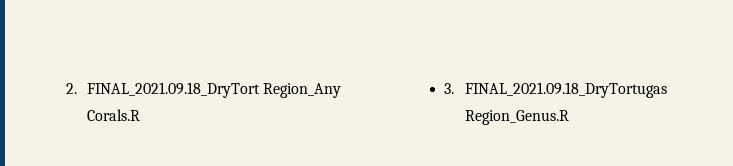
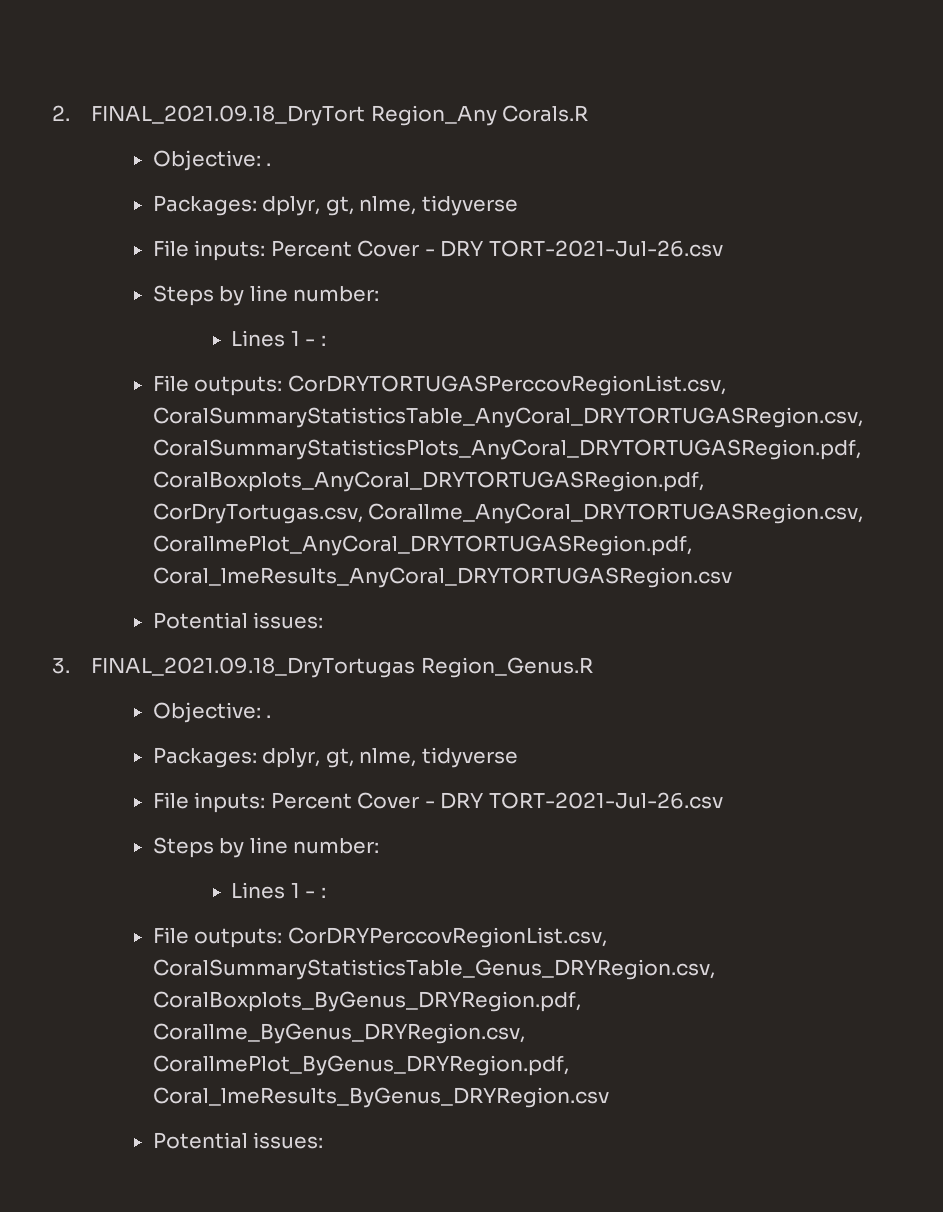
  2. FINAL_2021.09.18_DryTort Region_Any Corals.R
+ Objective: .
+ Packages: dplyr, gt, nlme, tidyverse
+ File inputs: Percent Cover - DRY TORT-2021-Jul-26.csv
+ Steps by line number:
+ Lines 1 - :
+ File outputs: CorDRYTORTUGASPerccovRegionList.csv, CoralSummaryStatisticsTable_AnyCoral_DRYTORTUGASRegion.csv, CoralSummaryStatisticsPlots_AnyCoral_DRYTORTUGASRegion.pdf, CoralBoxplots_AnyCoral_DRYTORTUGASRegion.pdf, CorDryTortugas.csv, Corallme_AnyCoral_DRYTORTUGASRegion.csv, CorallmePlot_AnyCoral_DRYTORTUGASRegion.pdf, Coral_lmeResults_AnyCoral_DRYTORTUGASRegion.csv
+ Potential issues:
  3. FINAL_2021.09.18_DryTortugas Region_Genus.R
+ Objective: .
+ Packages: dplyr, gt, nlme, tidyverse
+ File inputs: Percent Cover - DRY TORT-2021-Jul-26.csv
+ Steps by line number:
+ Lines 1 - :
+ File outputs: CorDRYPerccovRegionList.csv, CoralSummaryStatisticsTable_Genus_DRYRegion.csv, CoralBoxplots_ByGenus_DRYRegion.pdf, Corallme_ByGenus_DRYRegion.csv, CorallmePlot_ByGenus_DRYRegion.pdf, Coral_lmeResults_ByGenus_DRYRegion.csv
+ Potential issues:

